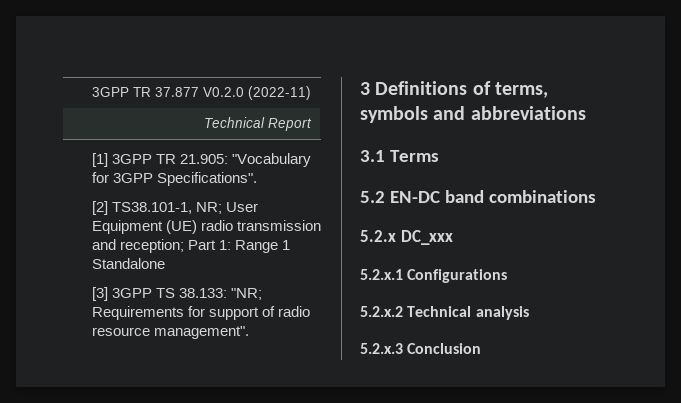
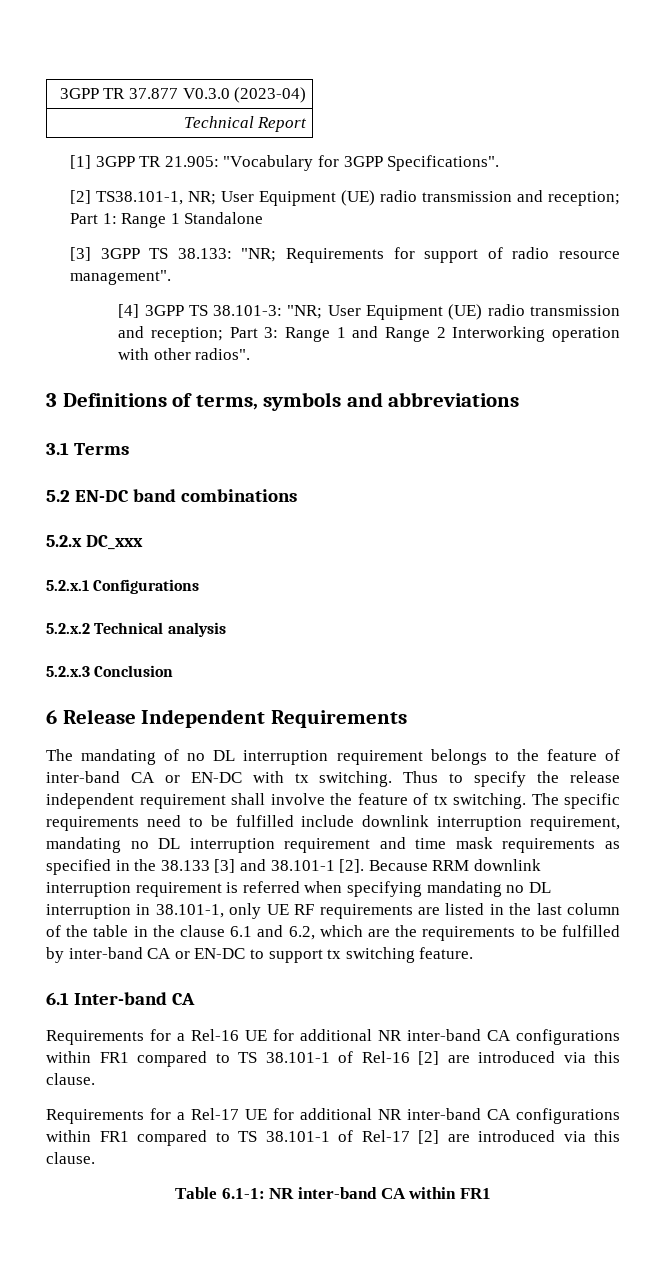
- 3GPP TR 37.877 V0.2.0 (2022-11)
+ 3GPP TR 37.877 V0.3.0 (2023-04)
+ [4] 3GPP TS 38.101-3: "NR; User Equipment (UE) radio transmission and reception; Part 3: Range 1 and Range 2 Interworking operation with other radios".
+ 6 Release Independent Requirements
+ The mandating of no DL interruption requirement belongs to the feature of inter-band CA or EN-DC with tx switching. Thus to specify the release independent requirement shall involve the feature of tx switching. The specific requirements need to be fulfilled include downlink interruption requirement, mandating no DL interruption requirement and time mask requirements as specified in the 38.133 [3] and 38.101-1 [2]. Because RRM downlink interruption requirement is referred when specifying mandating no DL interruption in 38.101-1, only UE RF requirements are listed in the last column of the table in the clause 6.1 and 6.2, which are the requirements to be fulfilled by inter-band CA or EN-DC to support tx switching feature.
+ 6.1 Inter-band CA
+ Requirements for a Rel-16 UE for additional NR inter-band CA configurations within FR1 compared to TS 38.101-1 of Rel-16 [2] are introduced via this clause.
+ Requirements for a Rel-17 UE for additional NR inter-band CA configurations within FR1 compared to TS 38.101-1 of Rel-17 [2] are introduced via this clause.
+ Table 6.1-1: NR inter-band CA within FR1

